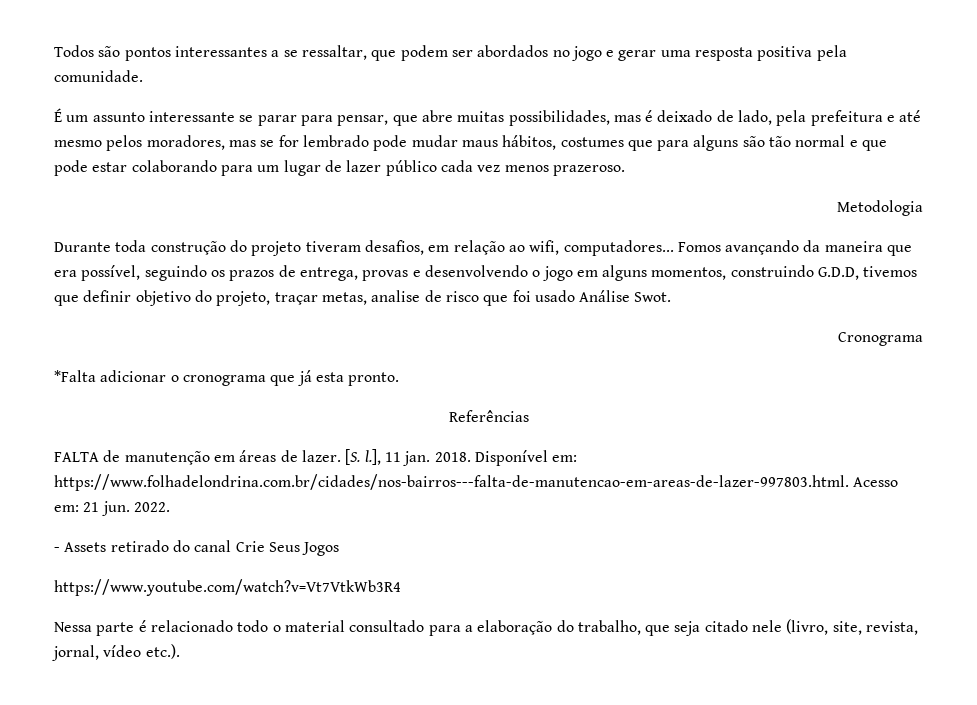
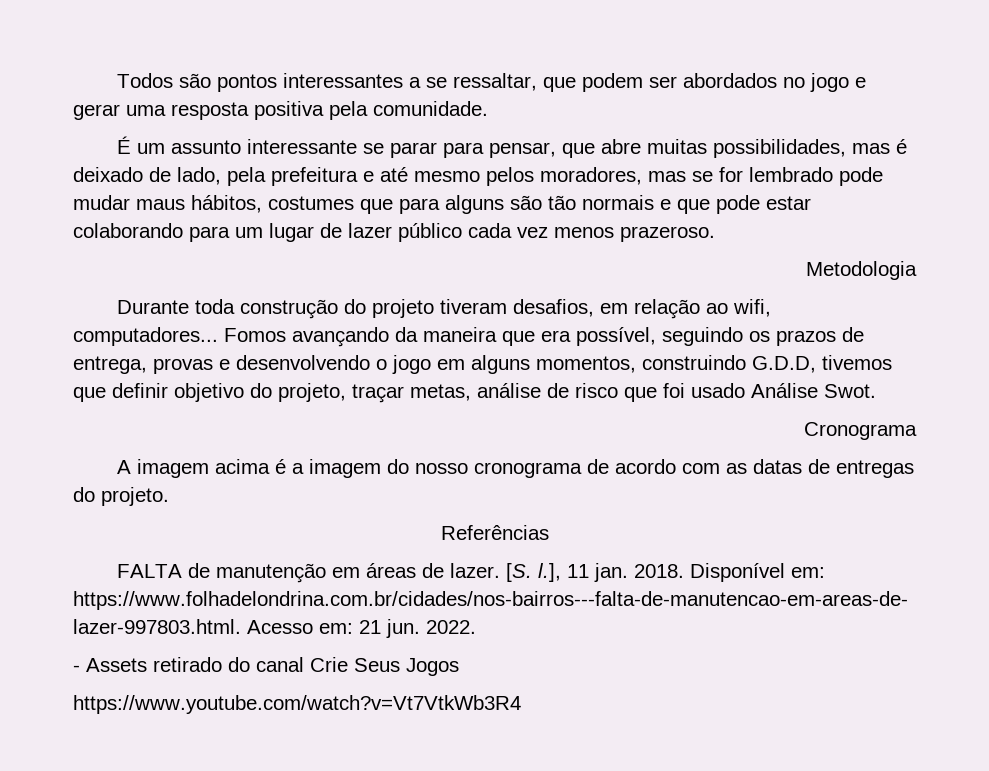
- É um assunto interessante se parar para pensar, que abre muitas possibilidades, mas é deixado de lado, pela prefeitura e até mesmo pelos moradores, mas se for lembrado pode mudar maus hábitos, costumes que para alguns são tão normal e que pode estar colaborando para um lugar de lazer público cada vez menos prazeroso.
+ É um assunto interessante se parar para pensar, que abre muitas possibilidades, mas é deixado de lado, pela prefeitura e até mesmo pelos moradores, mas se for lembrado pode mudar maus hábitos, costumes que para alguns são tão normais e que pode estar colaborando para um lugar de lazer público cada vez menos prazeroso.
- Fomos avançando da maneira que era possível, seguindo os prazos de entrega, provas e desenvolvendo o jogo em alguns momentos, construindo G.D.D, tivemos que definir objetivo do projeto, traçar metas, analise de risco que foi usado Análise Swot.
+ Fomos avançando da maneira que era possível, seguindo os prazos de entrega, provas e desenvolvendo o jogo em alguns momentos, construindo G.D.D, tivemos que definir objetivo do projeto, traçar metas, análise de risco que foi usado Análise Swot.
- *Falta adicionar o cronograma que já esta pronto.
+ A imagem acima é a imagem do nosso cronograma de acordo com as datas de entregas do projeto.
- Nessa parte é relacionado todo o material consultado para a elaboração do trabalho, que seja citado nele (livro, site, revista, jornal, vídeo etc.).

